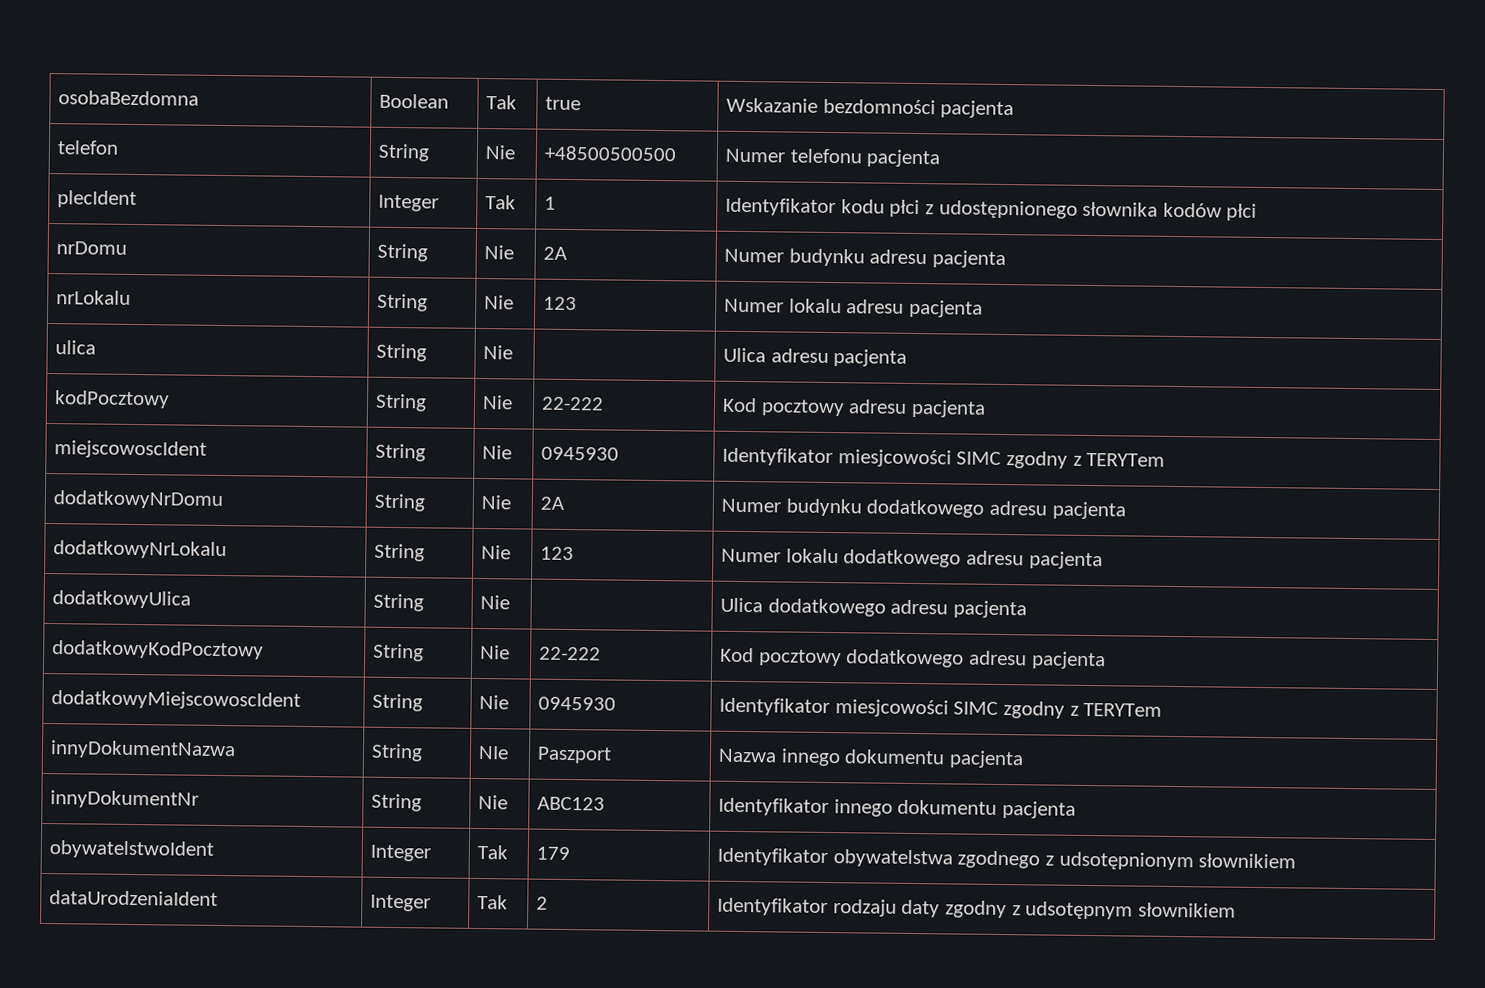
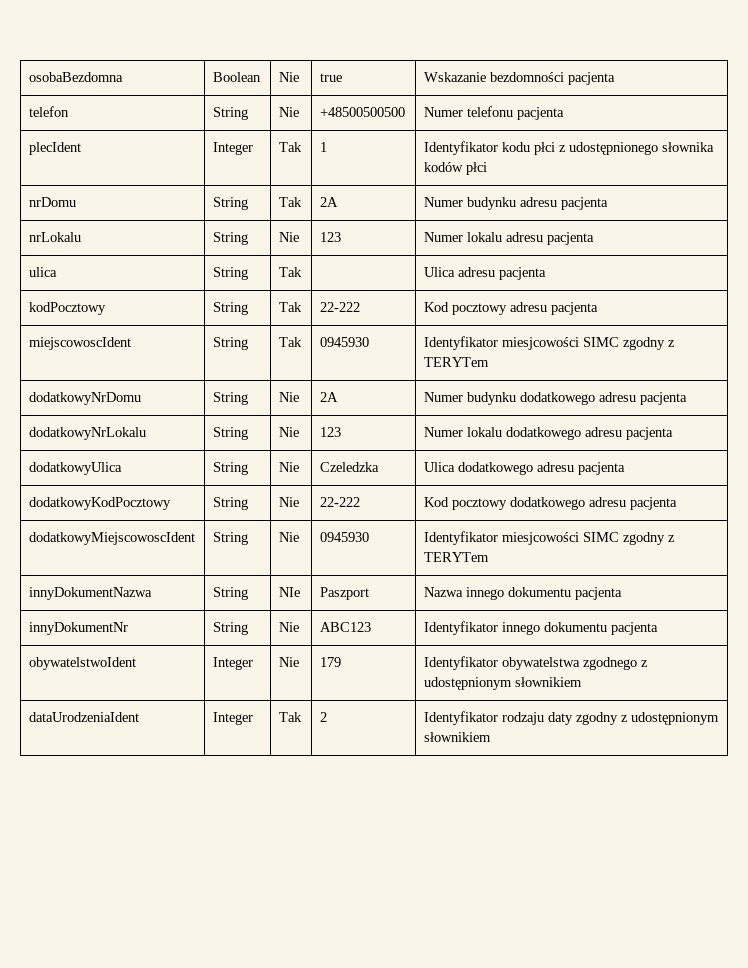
- osobaBezdomna | Boolean | Tak | true | Wskazanie bezdomności pacjenta
+ osobaBezdomna | Boolean | Nie | true | Wskazanie bezdomności pacjenta
- nrDomu | String | Nie | 2A | Numer budynku adresu pacjenta
+ nrDomu | String | Tak | 2A | Numer budynku adresu pacjenta
- ulica | String | Nie | | Ulica adresu pacjenta
+ ulica | String | Tak | | Ulica adresu pacjenta
- kodPocztowy | String | Nie | 22-222 | Kod pocztowy adresu pacjenta
+ kodPocztowy | String | Tak | 22-222 | Kod pocztowy adresu pacjenta
- miejscowoscIdent | String | Nie | 0945930 | Identyfikator miesjcowości SIMC zgodny z TERYTem
+ miejscowoscIdent | String | Tak | 0945930 | Identyfikator miesjcowości SIMC zgodny z TERYTem
- dodatkowyUlica | String | Nie | | Ulica dodatkowego adresu pacjenta
+ dodatkowyUlica | String | Nie | Czeledzka | Ulica dodatkowego adresu pacjenta
- obywatelstwoIdent | Integer | Tak | 179 | Identyfikator obywatelstwa zgodnego z udsotępnionym słownikiem
+ obywatelstwoIdent | Integer | Nie | 179 | Identyfikator obywatelstwa zgodnego z udostępnionym słownikiem
- dataUrodzeniaIdent | Integer | Tak | 2 | Identyfikator rodzaju daty zgodny z udsotępnym słownikiem
+ dataUrodzeniaIdent | Integer | Tak | 2 | Identyfikator rodzaju daty zgodny z udostępnionym słownikiem

